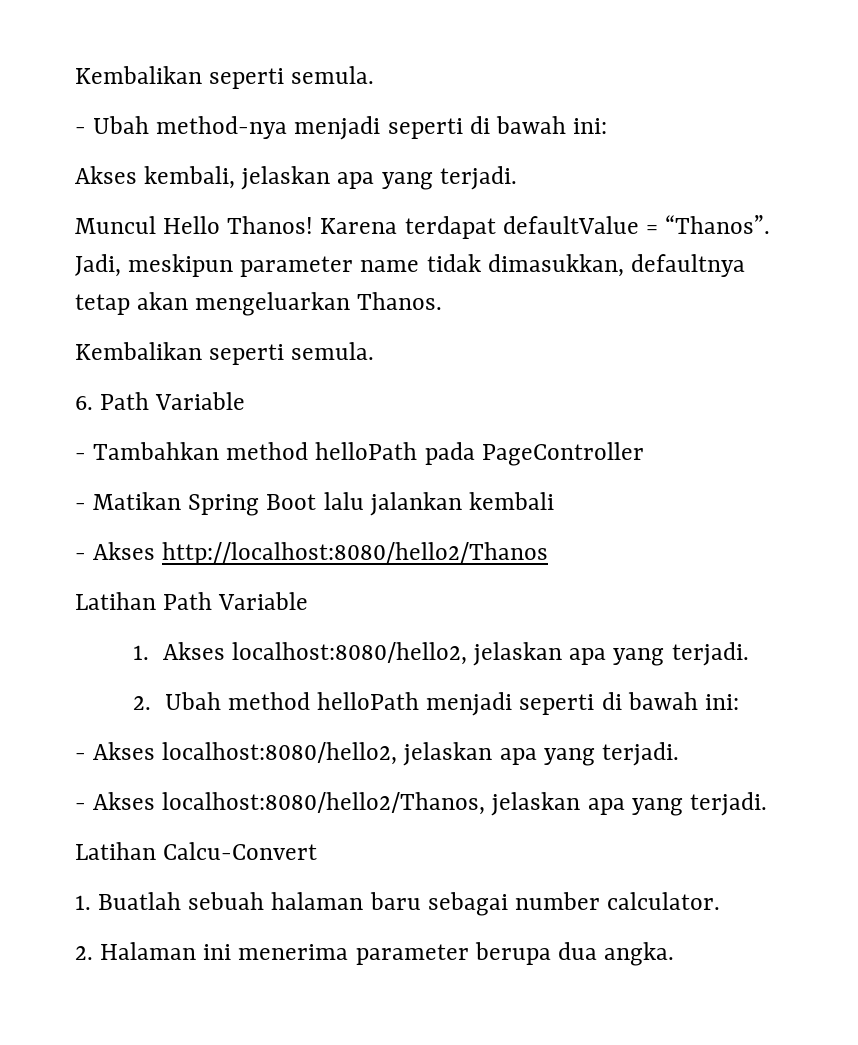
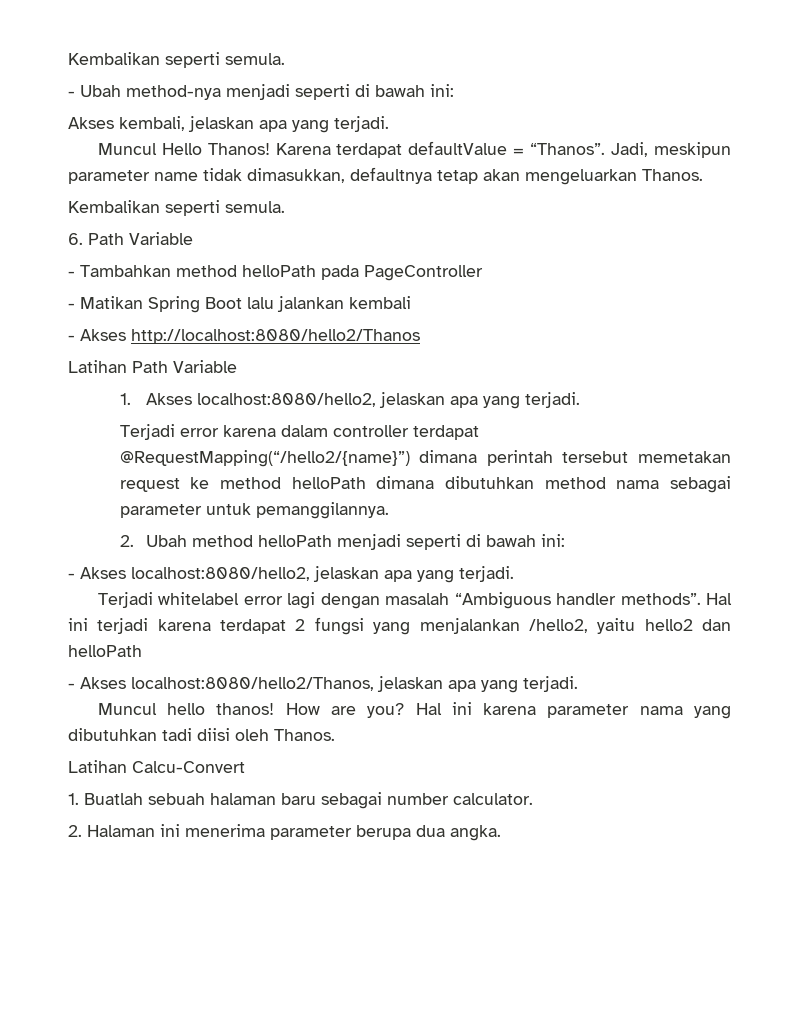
+ Terjadi error karena dalam controller terdapat @RequestMapping(“/hello2/{name}”) dimana perintah tersebut memetakan request ke method helloPath dimana dibutuhkan method nama sebagai parameter untuk pemanggilannya.
+ Terjadi whitelabel error lagi dengan masalah “Ambiguous handler methods”. Hal ini terjadi karena terdapat 2 fungsi yang menjalankan /hello2, yaitu hello2 dan helloPath
+ Muncul hello thanos! How are you? Hal ini karena parameter nama yang dibutuhkan tadi diisi oleh Thanos.

